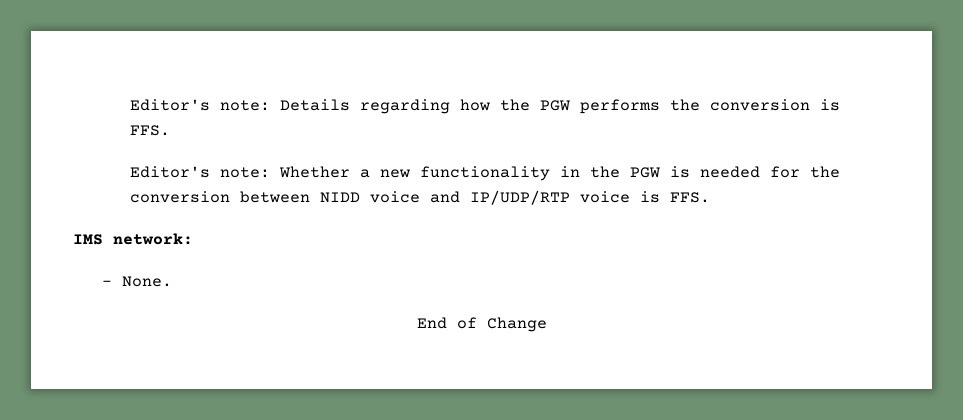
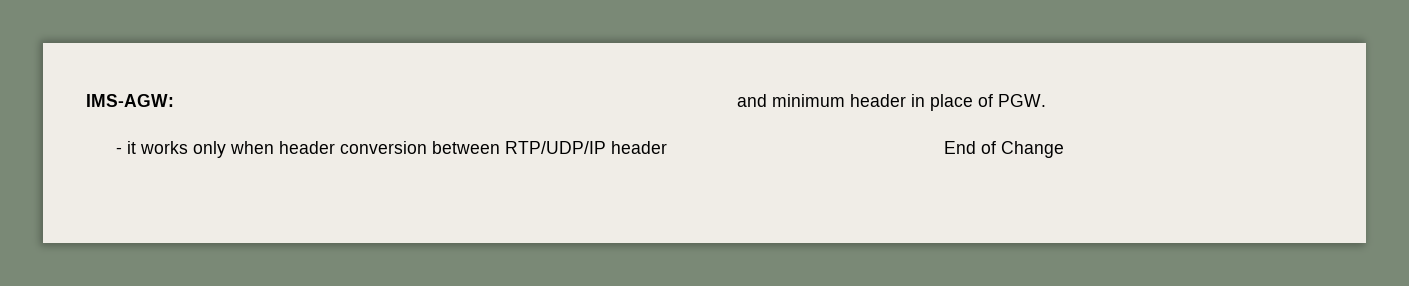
- Editor's note: Details regarding how the PGW performs the conversion is FFS.
- Editor's note: Whether a new functionality in the PGW is needed for the conversion between NIDD voice and IP/UDP/RTP voice is FFS.
- IMS network:
- - None.
+ IMS-AGW:
+ - it works only when header conversion between RTP/UDP/IP header and minimum header in place of PGW.

